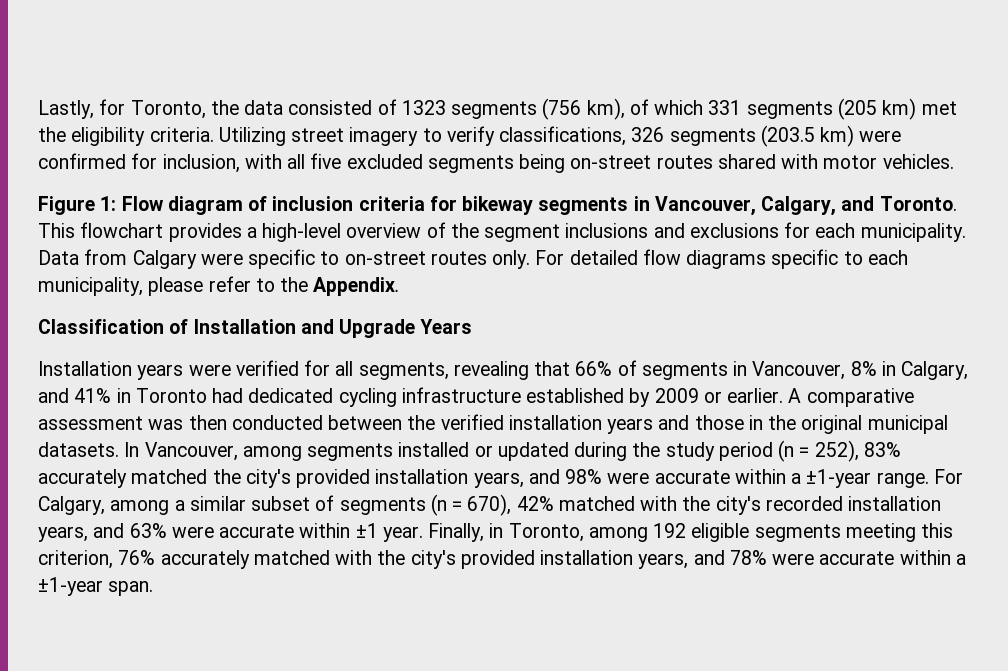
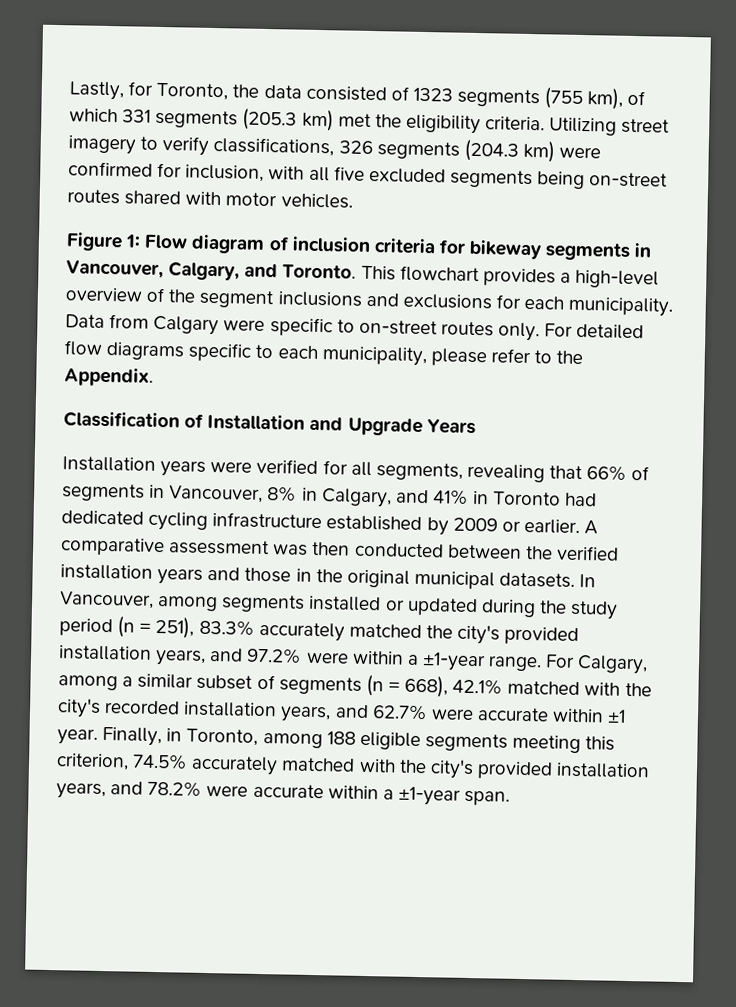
- Lastly, for Toronto, the data consisted of 1323 segments (756 km), of which 331 segments (205 km) met the eligibility criteria.
+ Lastly, for Toronto, the data consisted of 1323 segments (755 km), of which 331 segments (205.3 km) met the eligibility criteria.
- Utilizing street imagery to verify classifications, 326 segments (203.5 km) were confirmed for inclusion, with all five excluded segments being on-street routes shared with motor vehicles.
+ Utilizing street imagery to verify classifications, 326 segments (204.3 km) were confirmed for inclusion, with all five excluded segments being on-street routes shared with motor vehicles.
- In Vancouver, among segments installed or updated during the study period (n = 252), 83% accurately matched the city's provided installation years, and 98% were accurate within a ±1-year range.
+ In Vancouver, among segments installed or updated during the study period (n = 251), 83.3% accurately matched the city's provided installation years, and 97.2% were within a ±1-year range.
- For Calgary, among a similar subset of segments (n = 670), 42% matched with the city's recorded installation years, and 63% were accurate within ±1 year.
+ For Calgary, among a similar subset of segments (n = 668), 42.1% matched with the city's recorded installation years, and 62.7% were accurate within ±1 year.
- Finally, in Toronto, among 192 eligible segments meeting this criterion, 76% accurately matched with the city's provided installation years, and 78% were accurate within a ±1-year span.
+ Finally, in Toronto, among 188 eligible segments meeting this criterion, 74.5% accurately matched with the city's provided installation years, and 78.2% were accurate within a ±1-year span.

